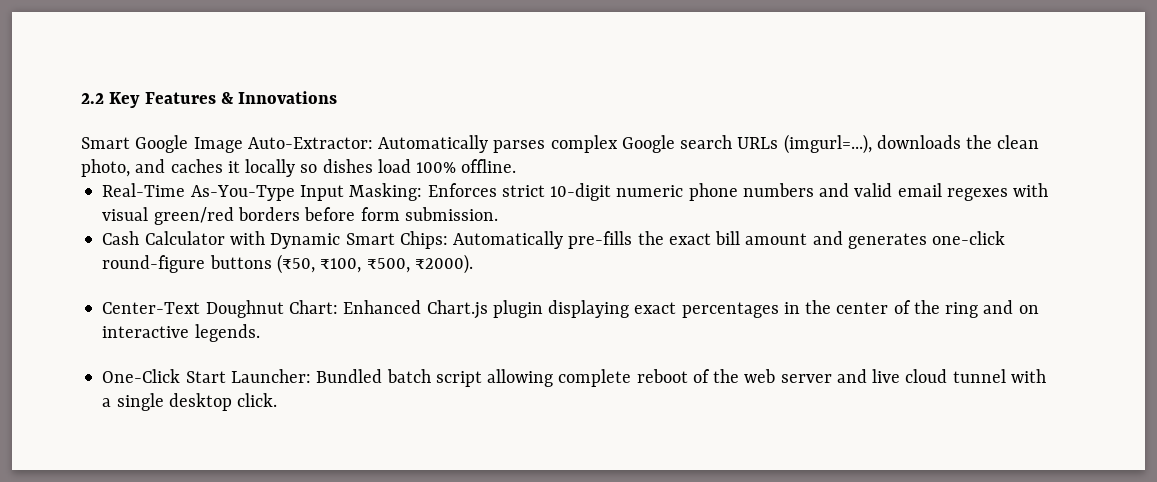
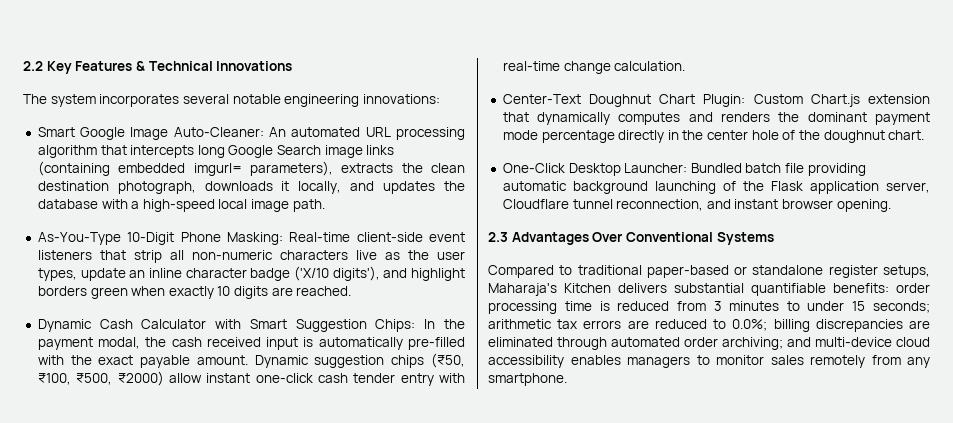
- 2.2 Key Features & Innovations
+ 2.2 Key Features & Technical Innovations
- Smart Google Image Auto-Extractor: Automatically parses complex Google search URLs (imgurl=...), downloads the clean photo, and caches it locally so dishes load 100% offline.
- Real-Time As-You-Type Input Masking: Enforces strict 10-digit numeric phone numbers and valid email regexes with visual green/red borders before form submission.
- Cash Calculator with Dynamic Smart Chips: Automatically pre-fills the exact bill amount and generates one-click round-figure buttons (₹50, ₹100, ₹500, ₹2000).
- Center-Text Doughnut Chart: Enhanced Chart.js plugin displaying exact percentages in the center of the ring and on interactive legends.
+ The system incorporates several notable engineering innovations:
+ Smart Google Image Auto-Cleaner: An automated URL processing algorithm that intercepts long Google Search image links (containing embedded imgurl= parameters), extracts the clean destination photograph, downloads it locally, and updates the database with a high-speed local image path.
+ As-You-Type 10-Digit Phone Masking: Real-time client-side event listeners that strip all non-numeric characters live as the user types, update an inline character badge ('X/10 digits'), and highlight borders green when exactly 10 digits are reached.
+ Dynamic Cash Calculator with Smart Suggestion Chips: In the payment modal, the cash received input is automatically pre-filled with the exact payable amount. Dynamic suggestion chips (₹50, ₹100, ₹500, ₹2000) allow instant one-click cash tender entry with real-time change calculation.
+ Center-Text Doughnut Chart Plugin: Custom Chart.js extension that dynamically computes and renders the dominant payment mode percentage directly in the center hole of the doughnut chart.
- One-Click Start Launcher: Bundled batch script allowing complete reboot of the web server and live cloud tunnel with a single desktop click.
+ One-Click Desktop Launcher: Bundled batch file providing automatic background launching of the Flask application server, Cloudflare tunnel reconnection, and instant browser opening.
+ 2.3 Advantages Over Conventional Systems
+ Compared to traditional paper-based or standalone register setups, Maharaja's Kitchen delivers substantial quantifiable benefits: order processing time is reduced from 3 minutes to under 15 seconds; arithmetic tax errors are reduced to 0.0%; billing discrepancies are eliminated through automated order archiving; and multi-device cloud accessibility enables managers to monitor sales remotely from any smartphone.

